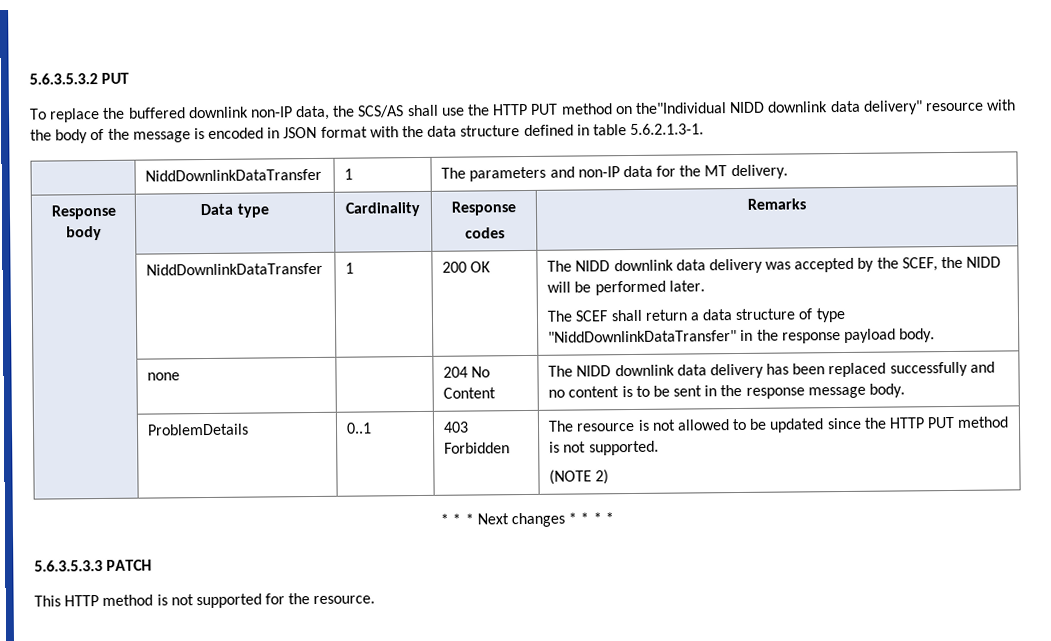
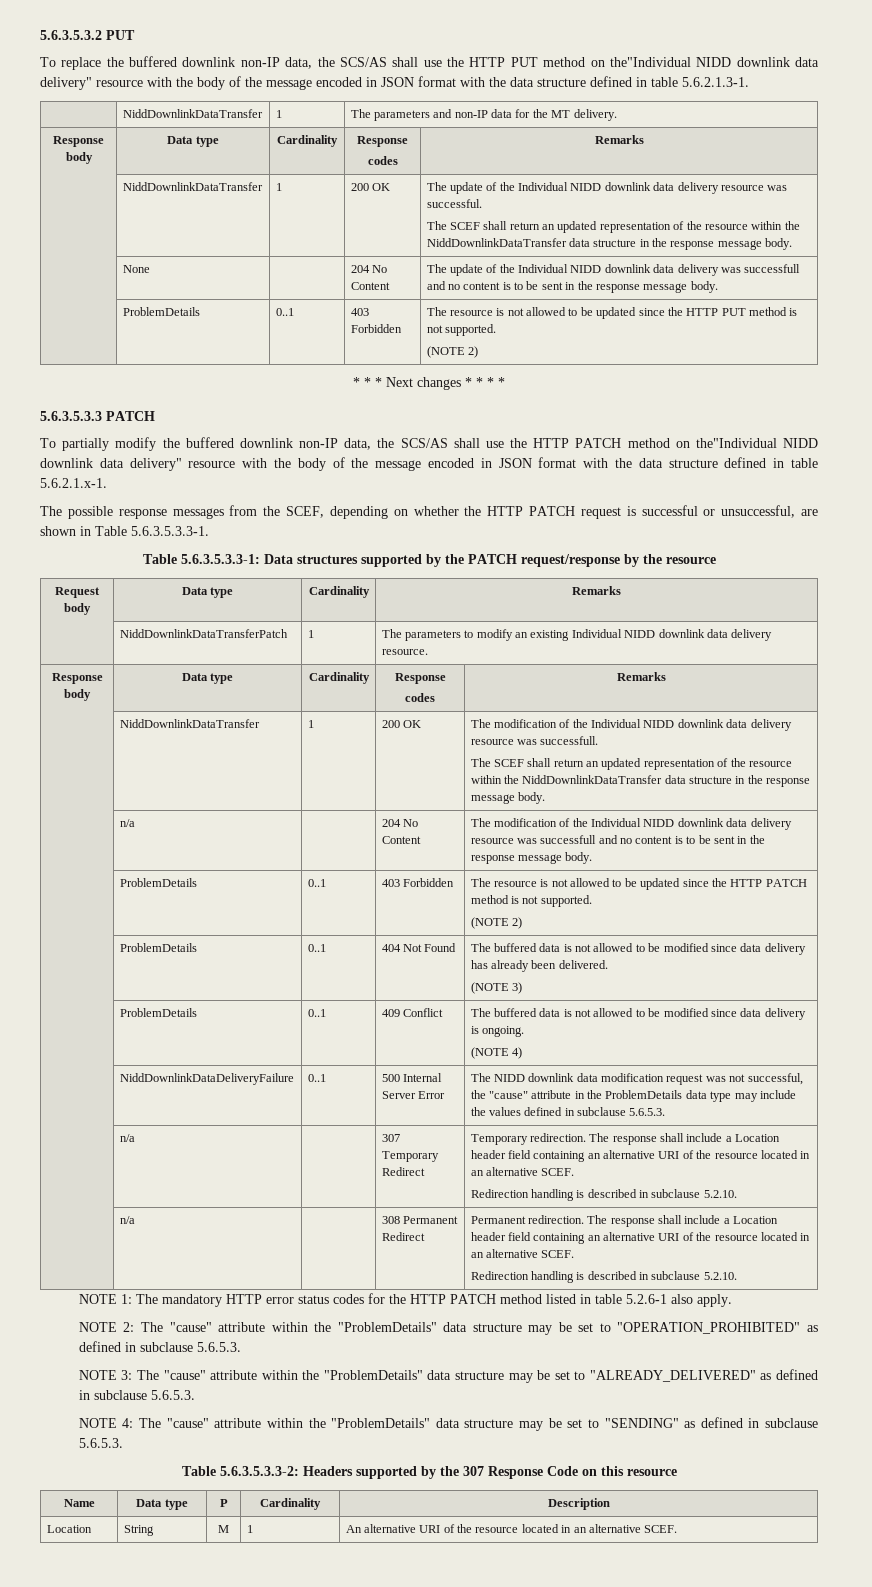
- To replace the buffered downlink non-IP data, the SCS/AS shall use the HTTP PUT method on the"Individual NIDD downlink data delivery" resource with the body of the message is encoded in JSON format with the data structure defined in table 5.6.2.1.3-1.
+ To replace the buffered downlink non-IP data, the SCS/AS shall use the HTTP PUT method on the"Individual NIDD downlink data delivery" resource with the body of the message encoded in JSON format with the data structure defined in table 5.6.2.1.3-1.
- | NiddDownlinkDataTransfer | 1 | 200 OK | The NIDD downlink data delivery was accepted by the SCEF, the NIDD will be performed later.
- The SCEF shall return a data structure of type "NiddDownlinkDataTransfer" in the response payload body.
- | none | | 204 No Content | The NIDD downlink data delivery has been replaced successfully and no content is to be sent in the response message body.
+ | NiddDownlinkDataTransfer | 1 | 200 OK | The update of the Individual NIDD downlink data delivery resource was successful.
+ The SCEF shall return an updated representation of the resource within the NiddDownlinkDataTransfer data structure in the response message body.
+ | None | | 204 No Content | The update of the Individual NIDD downlink data delivery was successfull and no content is to be sent in the response message body.
- This HTTP method is not supported for the resource.
+ To partially modify the buffered downlink non-IP data, the SCS/AS shall use the HTTP PATCH method on the"Individual NIDD downlink data delivery" resource with the body of the message encoded in JSON format with the data structure defined in table 5.6.2.1.x-1.
+ The possible response messages from the SCEF, depending on whether the HTTP PATCH request is successful or unsuccessful, are shown in Table 5.6.3.5.3.3-1.
+ Table 5.6.3.5.3.3-1: Data structures supported by the PATCH request/response by the resource
+ Request body | Data type | Cardinality | Remarks
+ | NiddDownlinkDataTransferPatch | 1 | The parameters to modify an existing Individual NIDD downlink data delivery resource.
+ Response body | Data type | Cardinality | Response
+ codes | Remarks
+ | NiddDownlinkDataTransfer | 1 | 200 OK | The modification of the Individual NIDD downlink data delivery resource was successfull.
+ The SCEF shall return an updated representation of the resource within the NiddDownlinkDataTransfer data structure in the response message body.
+ | n/a | | 204 No Content | The modification of the Individual NIDD downlink data delivery resource was successfull and no content is to be sent in the response message body.
+ | ProblemDetails | 0..1 | 403 Forbidden | The resource is not allowed to be updated since the HTTP PATCH method is not supported.
+ (NOTE 2)
+ | ProblemDetails | 0..1 | 404 Not Found | The buffered data is not allowed to be modified since data delivery has already been delivered.
+ (NOTE 3)
+ | ProblemDetails | 0..1 | 409 Conflict | The buffered data is not allowed to be modified since data delivery is ongoing.
+ (NOTE 4)
+ | NiddDownlinkDataDeliveryFailure | 0..1 | 500 Internal Server Error | The NIDD downlink data modification request was not successful, the "cause" attribute in the ProblemDetails data type may include the values defined in subclause 5.6.5.3.
+ | n/a | | 307 Temporary Redirect | Temporary redirection. The response shall include a Location header field containing an alternative URI of the resource located in an alternative SCEF.
+ Redirection handling is described in subclause 5.2.10.
+ | n/a | | 308 Permanent Redirect | Permanent redirection. The response shall include a Location header field containing an alternative URI of the resource located in an alternative SCEF.
+ Redirection handling is described in subclause 5.2.10.
+ NOTE 1: The mandatory HTTP error status codes for the HTTP PATCH method listed in table 5.2.6-1 also apply.
+ NOTE 2: The "cause" attribute within the "ProblemDetails" data structure may be set to "OPERATION_PROHIBITED" as defined in subclause 5.6.5.3.
+ NOTE 3: The "cause" attribute within the "ProblemDetails" data structure may be set to "ALREADY_DELIVERED" as defined in subclause 5.6.5.3.
+ NOTE 4: The "cause" attribute within the "ProblemDetails" data structure may be set to "SENDING" as defined in subclause 5.6.5.3.
+ Table 5.6.3.5.3.3-2: Headers supported by the 307 Response Code on this resource
+ Name | Data type | P | Cardinality | Description
+ Location | String | M | 1 | An alternative URI of the resource located in an alternative SCEF.

